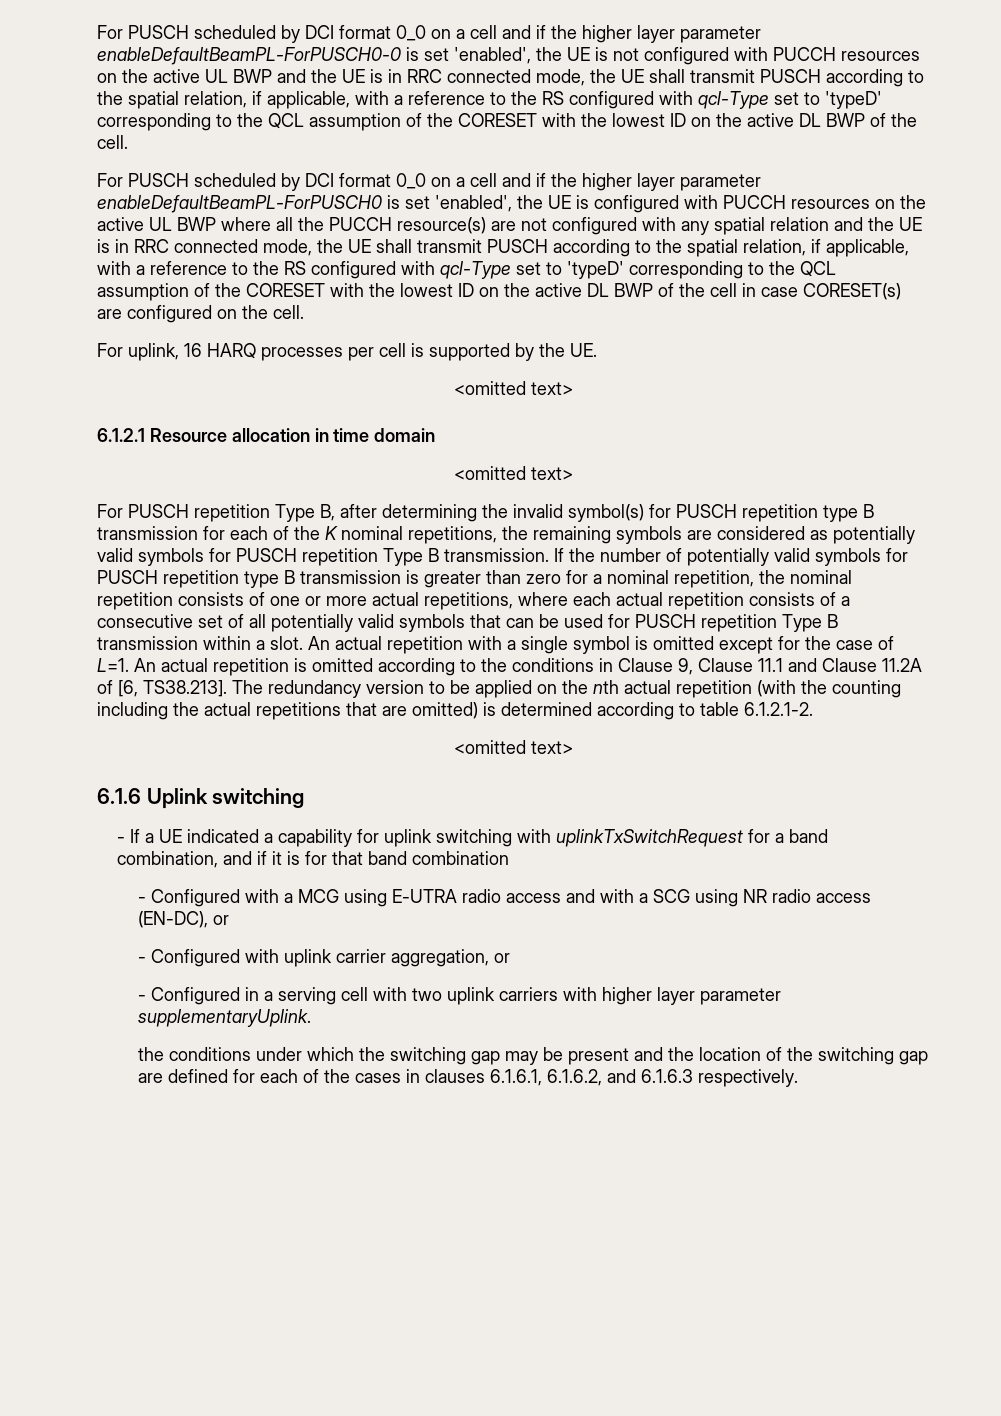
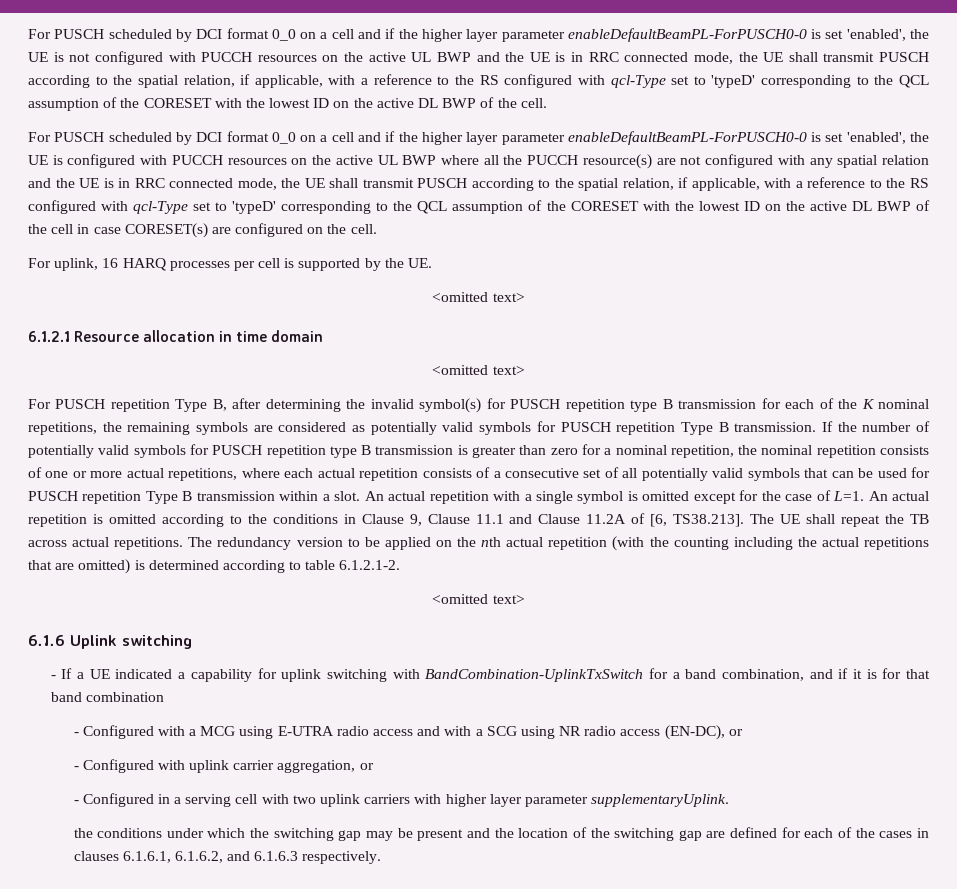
- For PUSCH scheduled by DCI format 0_0 on a cell and if the higher layer parameter enableDefaultBeamPL-ForPUSCH0 is set 'enabled', the UE is configured with PUCCH resources on the active UL BWP where all the PUCCH resource(s) are not configured with any spatial relation and the UE is in RRC connected mode, the UE shall transmit PUSCH according to the spatial relation, if applicable, with a reference to the RS configured with qcl-Type set to 'typeD' corresponding to the QCL assumption of the CORESET with the lowest ID on the active DL BWP of the cell in case CORESET(s) are configured on the cell.
+ For PUSCH scheduled by DCI format 0_0 on a cell and if the higher layer parameter enableDefaultBeamPL-ForPUSCH0-0 is set 'enabled', the UE is configured with PUCCH resources on the active UL BWP where all the PUCCH resource(s) are not configured with any spatial relation and the UE is in RRC connected mode, the UE shall transmit PUSCH according to the spatial relation, if applicable, with a reference to the RS configured with qcl-Type set to 'typeD' corresponding to the QCL assumption of the CORESET with the lowest ID on the active DL BWP of the cell in case CORESET(s) are configured on the cell.
- An actual repetition with a single symbol is omitted except for the case of L=1. An actual repetition is omitted according to the conditions in Clause 9, Clause 11.1 and Clause 11.2A of [6, TS38.213]. The redundancy version to be applied on the nth actual repetition (with the counting including the actual repetitions that are omitted) is determined according to table 6.1.2.1-2.
+ An actual repetition with a single symbol is omitted except for the case of L=1. An actual repetition is omitted according to the conditions in Clause 9, Clause 11.1 and Clause 11.2A of [6, TS38.213]. The UE shall repeat the TB across actual repetitions. The redundancy version to be applied on the nth actual repetition (with the counting including the actual repetitions that are omitted) is determined according to table 6.1.2.1-2.
- - If a UE indicated a capability for uplink switching with uplinkTxSwitchRequest for a band combination, and if it is for that band combination
+ - If a UE indicated a capability for uplink switching with BandCombination-UplinkTxSwitch for a band combination, and if it is for that band combination

